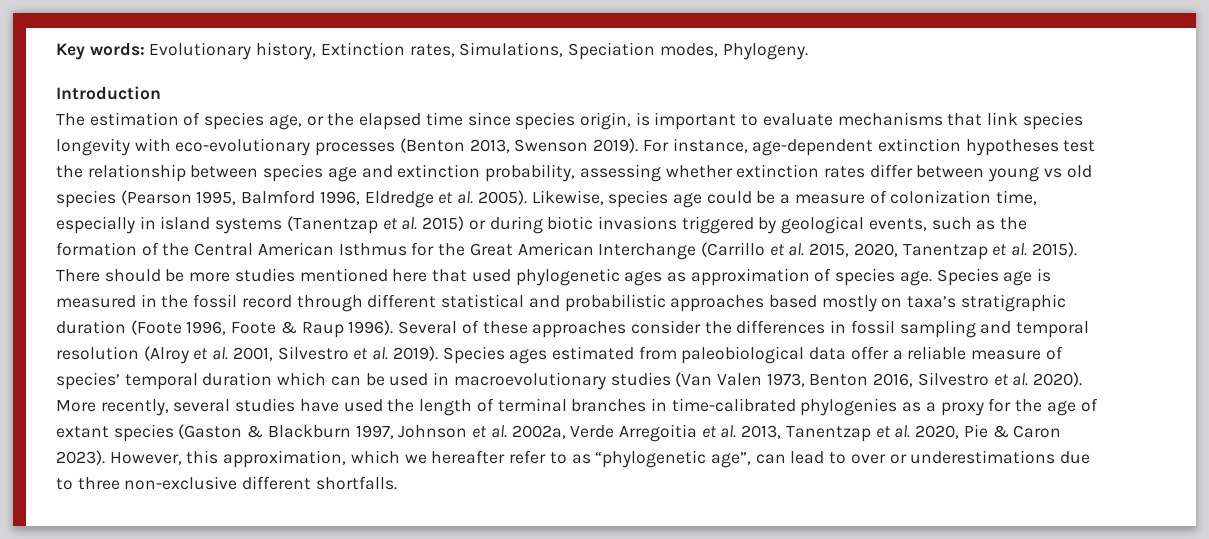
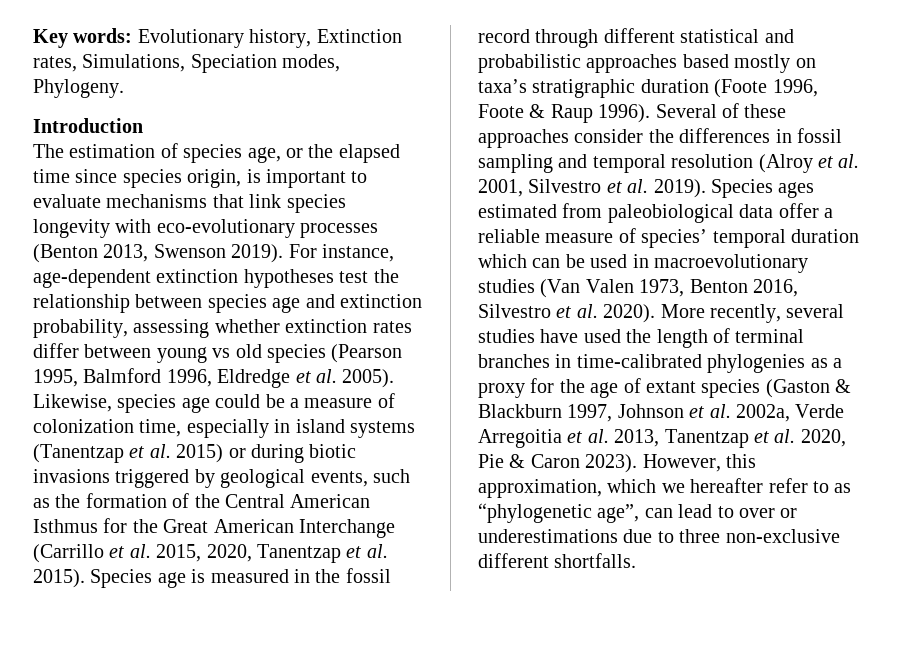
- There should be more studies mentioned here that used phylogenetic ages as approximation of species age.

